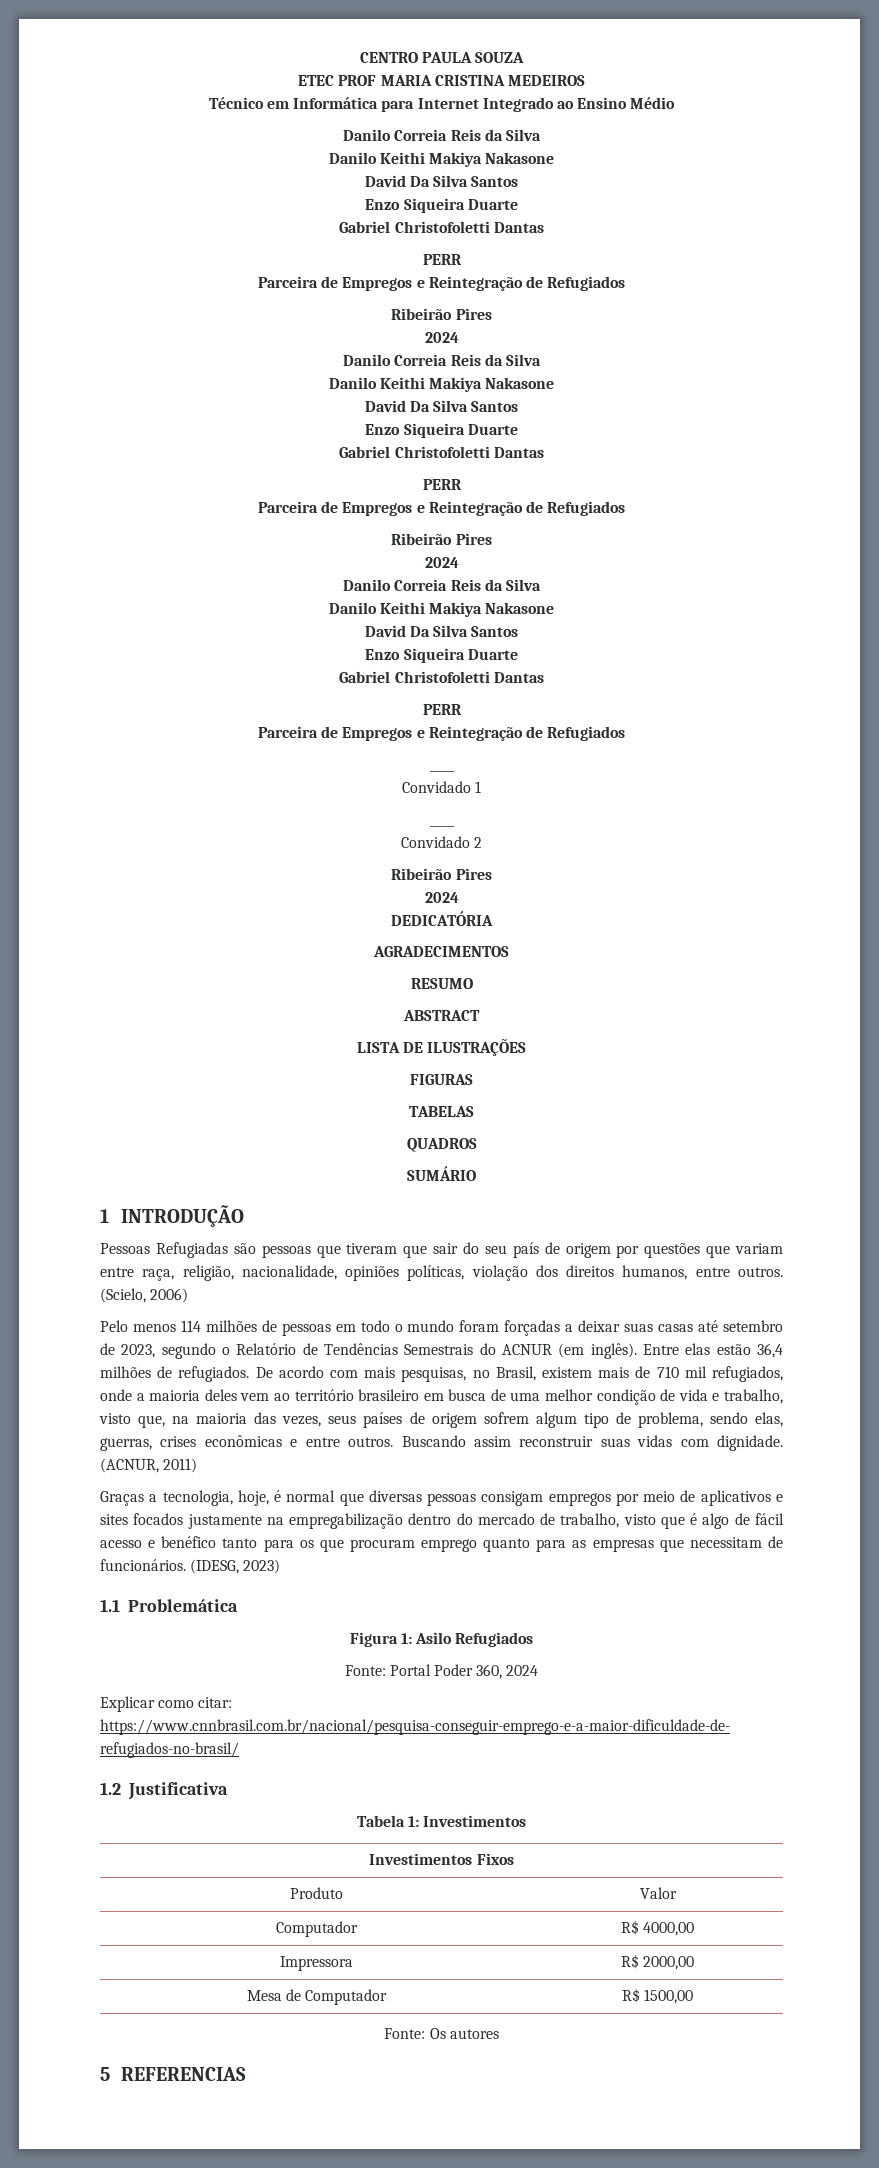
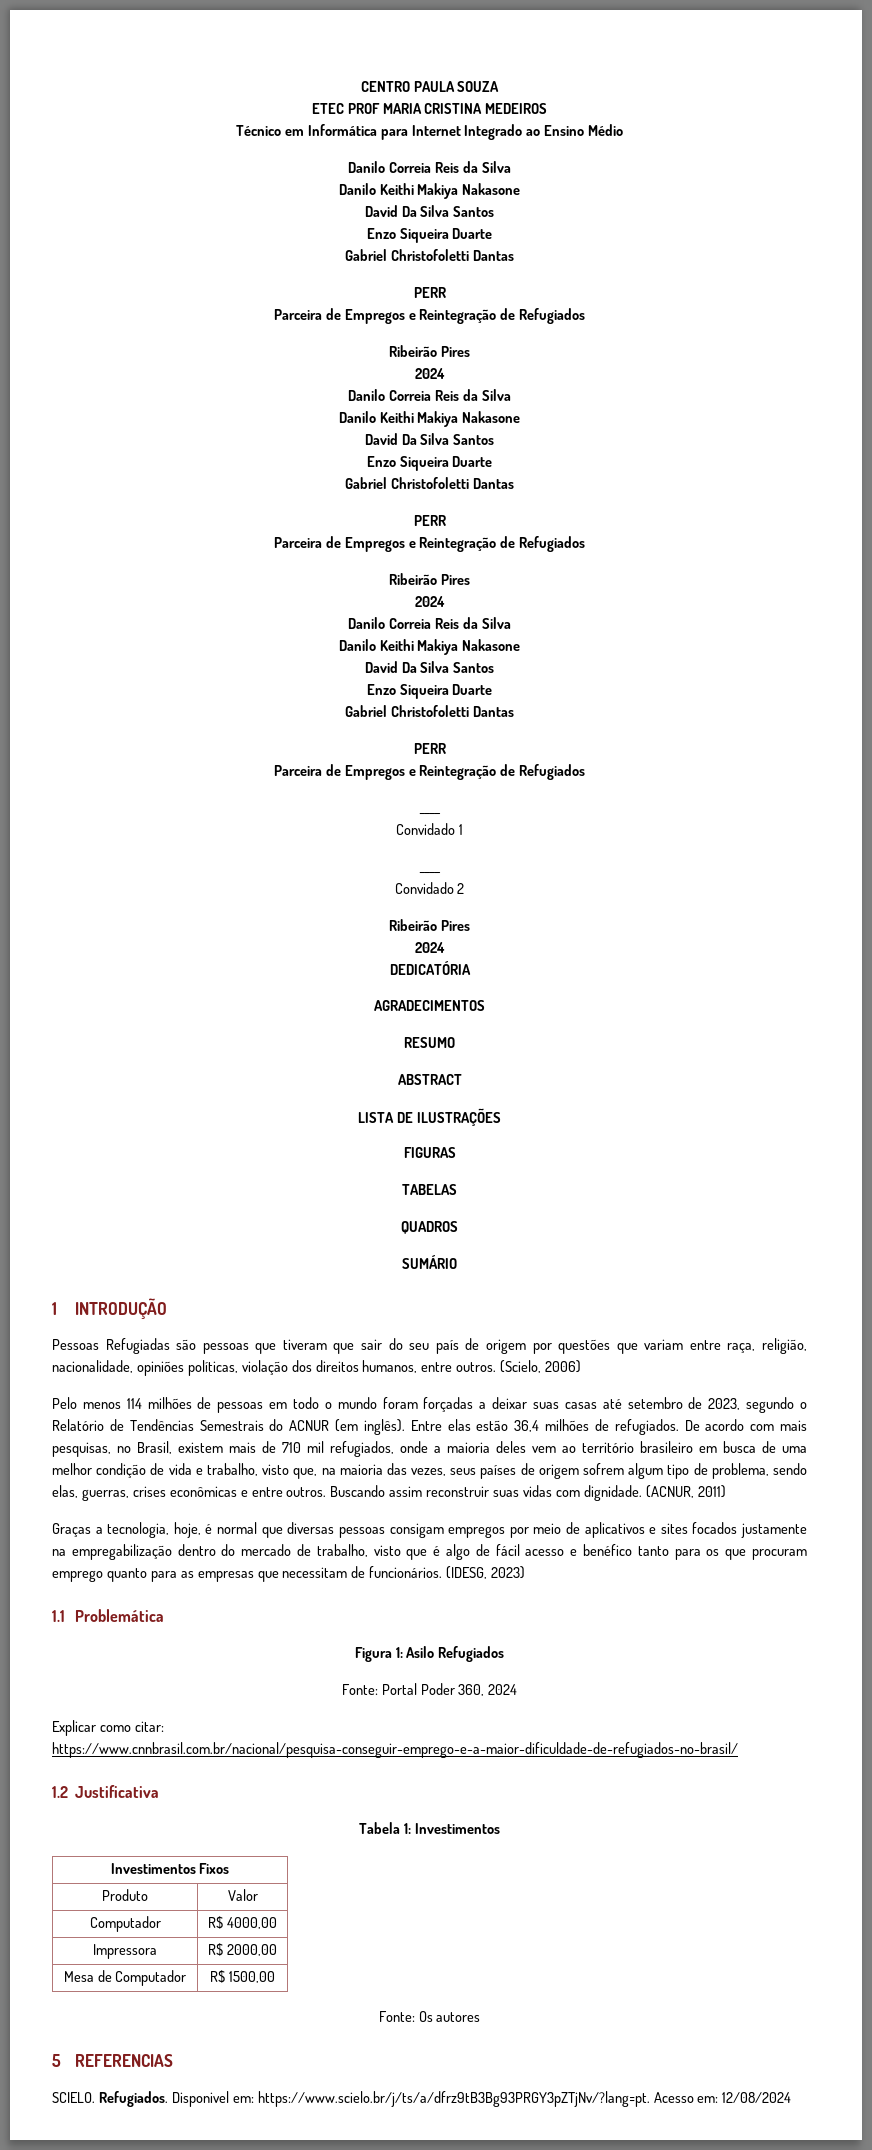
+ SCIELO. Refugiados. Disponivel em: https://www.scielo.br/j/ts/a/dfrz9tB3Bg93PRGY3pZTjNv/?lang=pt. Acesso em: 12/08/2024

